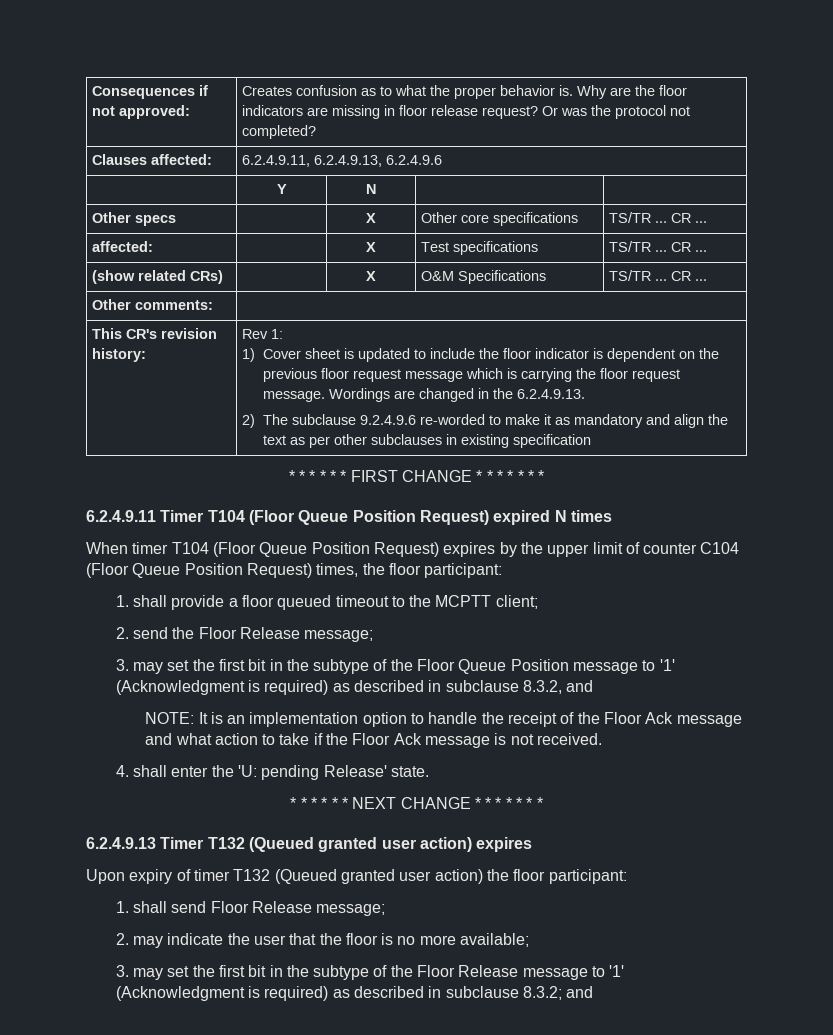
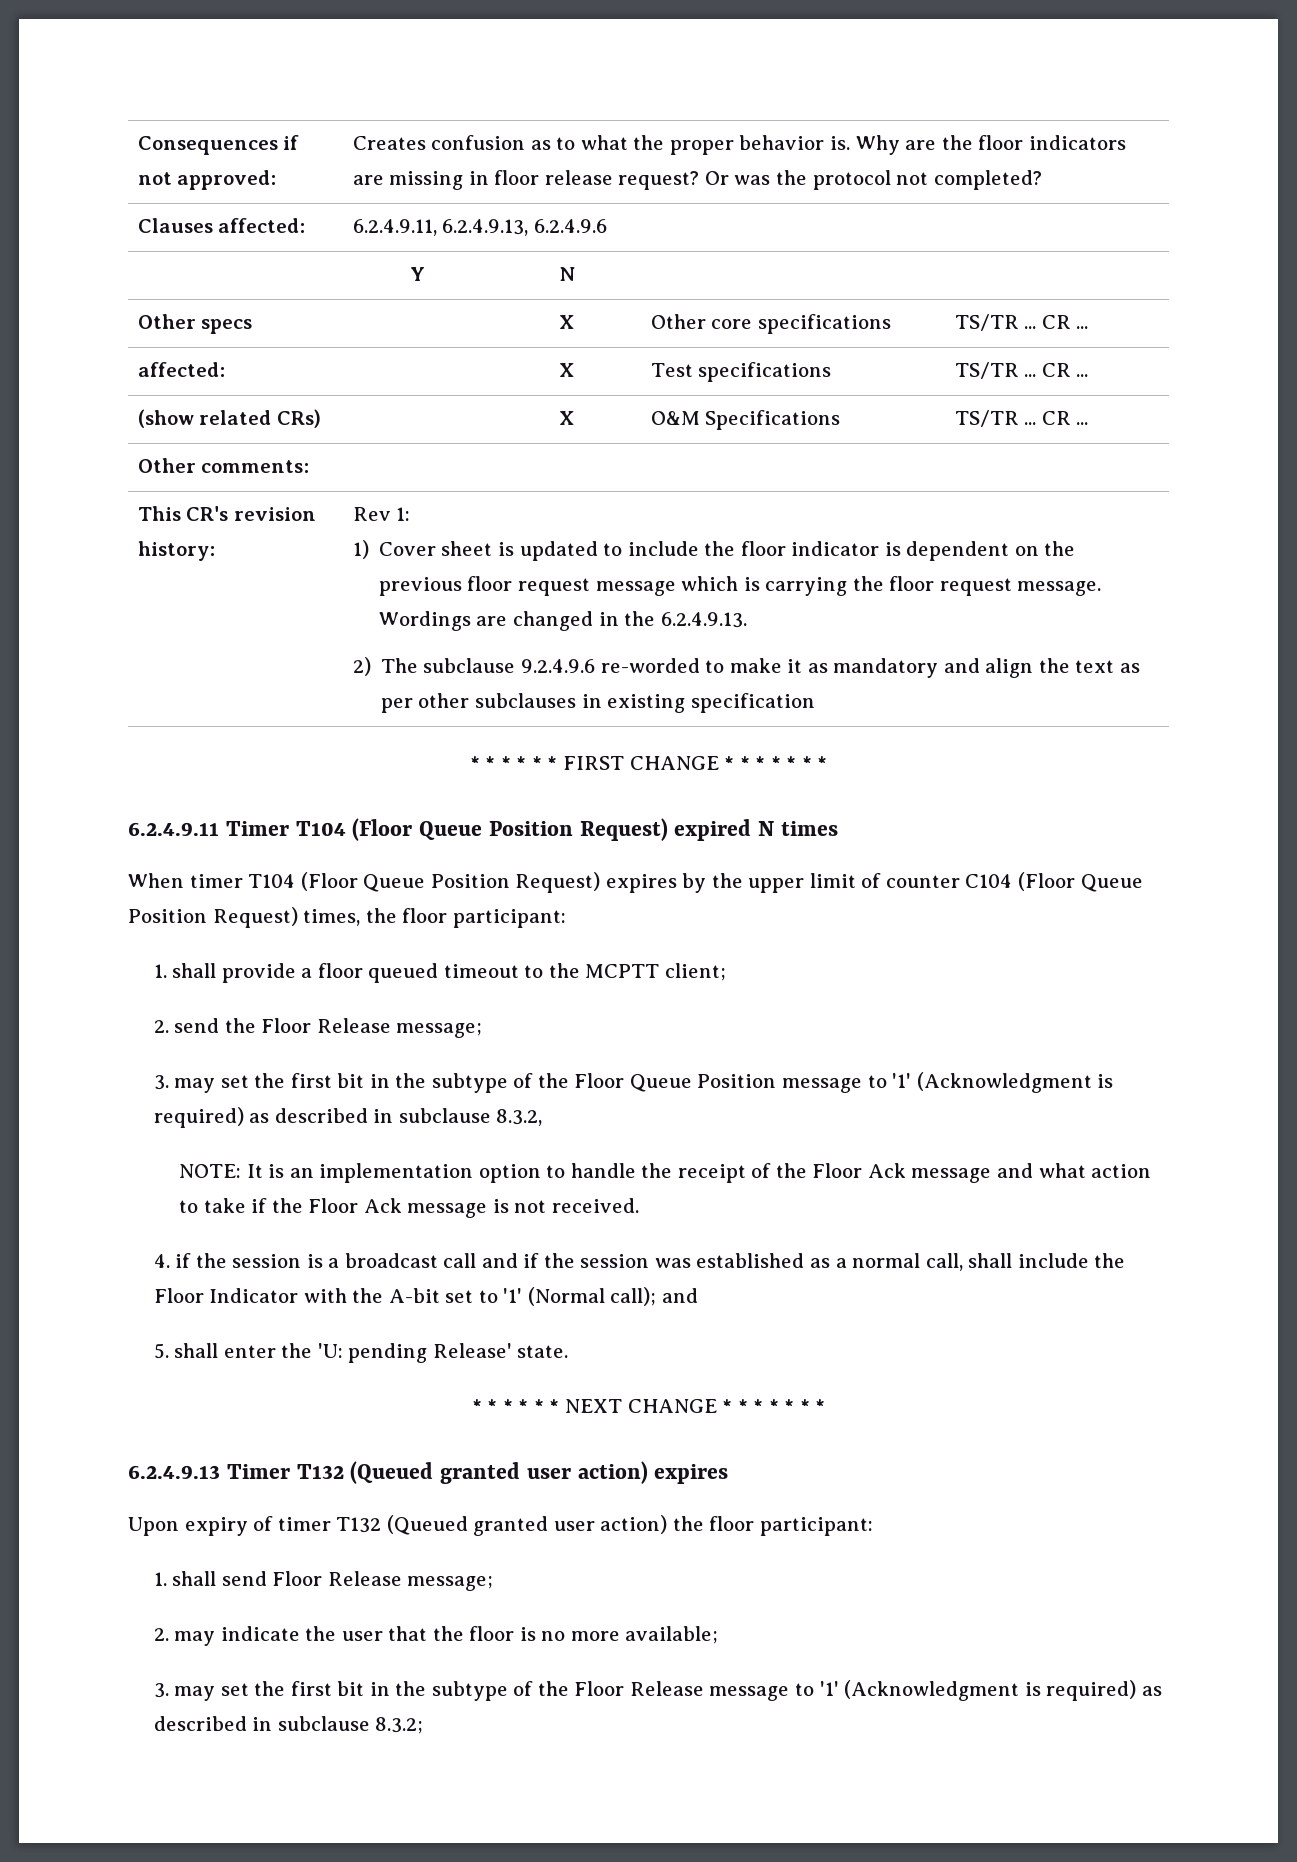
- 3. may set the first bit in the subtype of the Floor Queue Position message to '1' (Acknowledgment is required) as described in subclause 8.3.2, and
+ 3. may set the first bit in the subtype of the Floor Queue Position message to '1' (Acknowledgment is required) as described in subclause 8.3.2,
- 4. shall enter the 'U: pending Release' state.
+ 4. if the session is a broadcast call and if the session was established as a normal call, shall include the Floor Indicator with the A-bit set to '1' (Normal call); and
+ 5. shall enter the 'U: pending Release' state.
- 3. may set the first bit in the subtype of the Floor Release message to '1' (Acknowledgment is required) as described in subclause 8.3.2; and
+ 3. may set the first bit in the subtype of the Floor Release message to '1' (Acknowledgment is required) as described in subclause 8.3.2;

